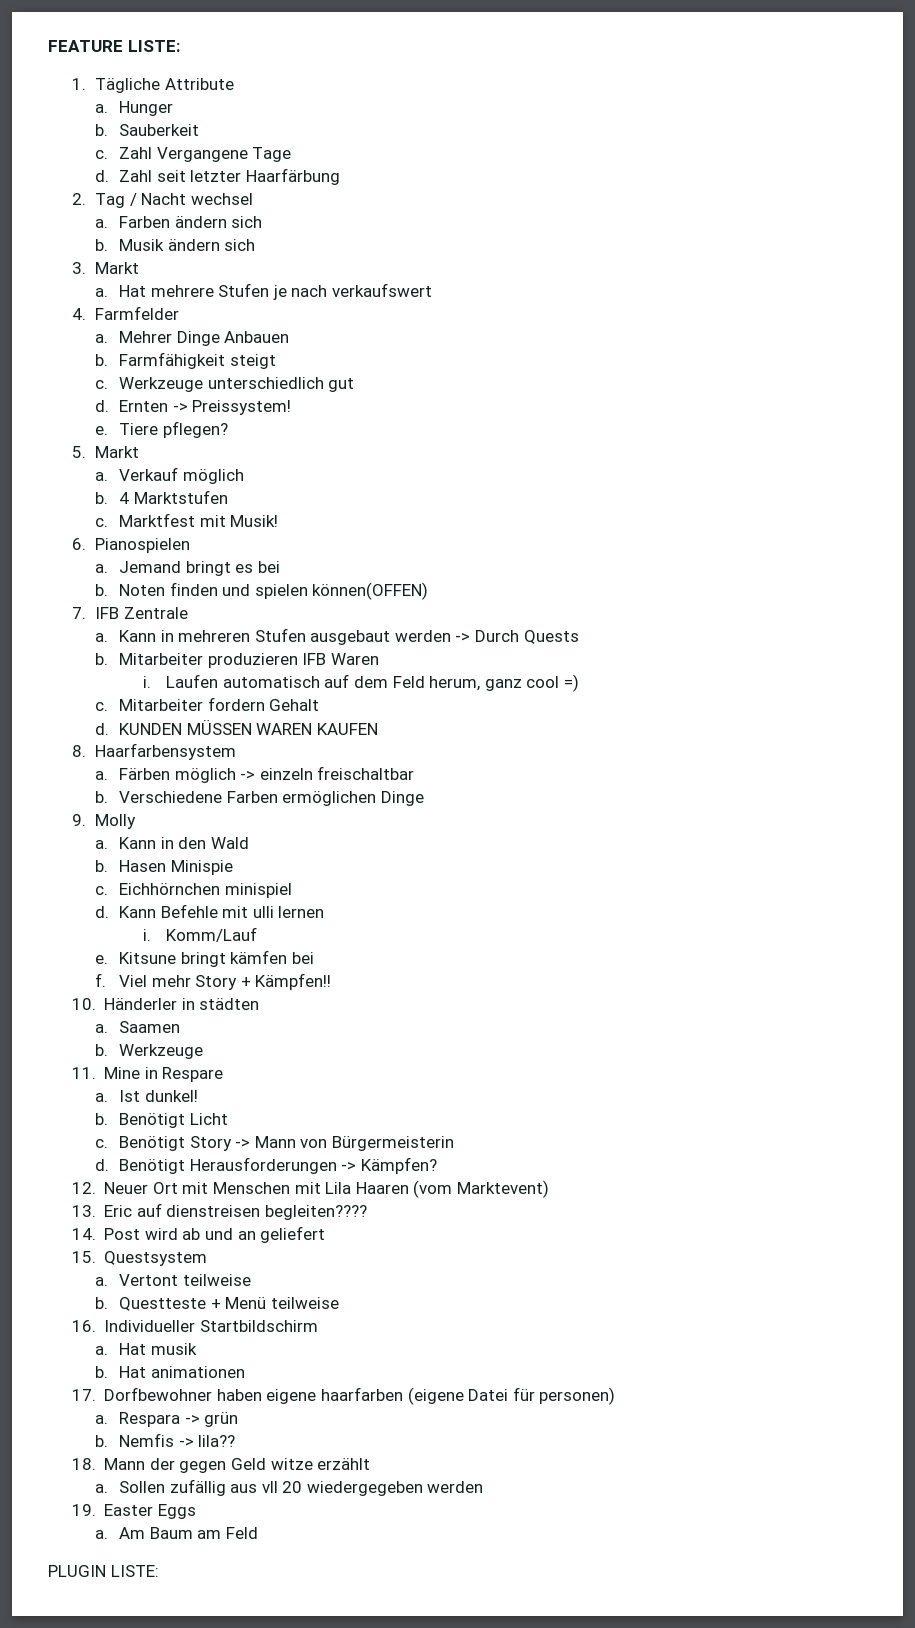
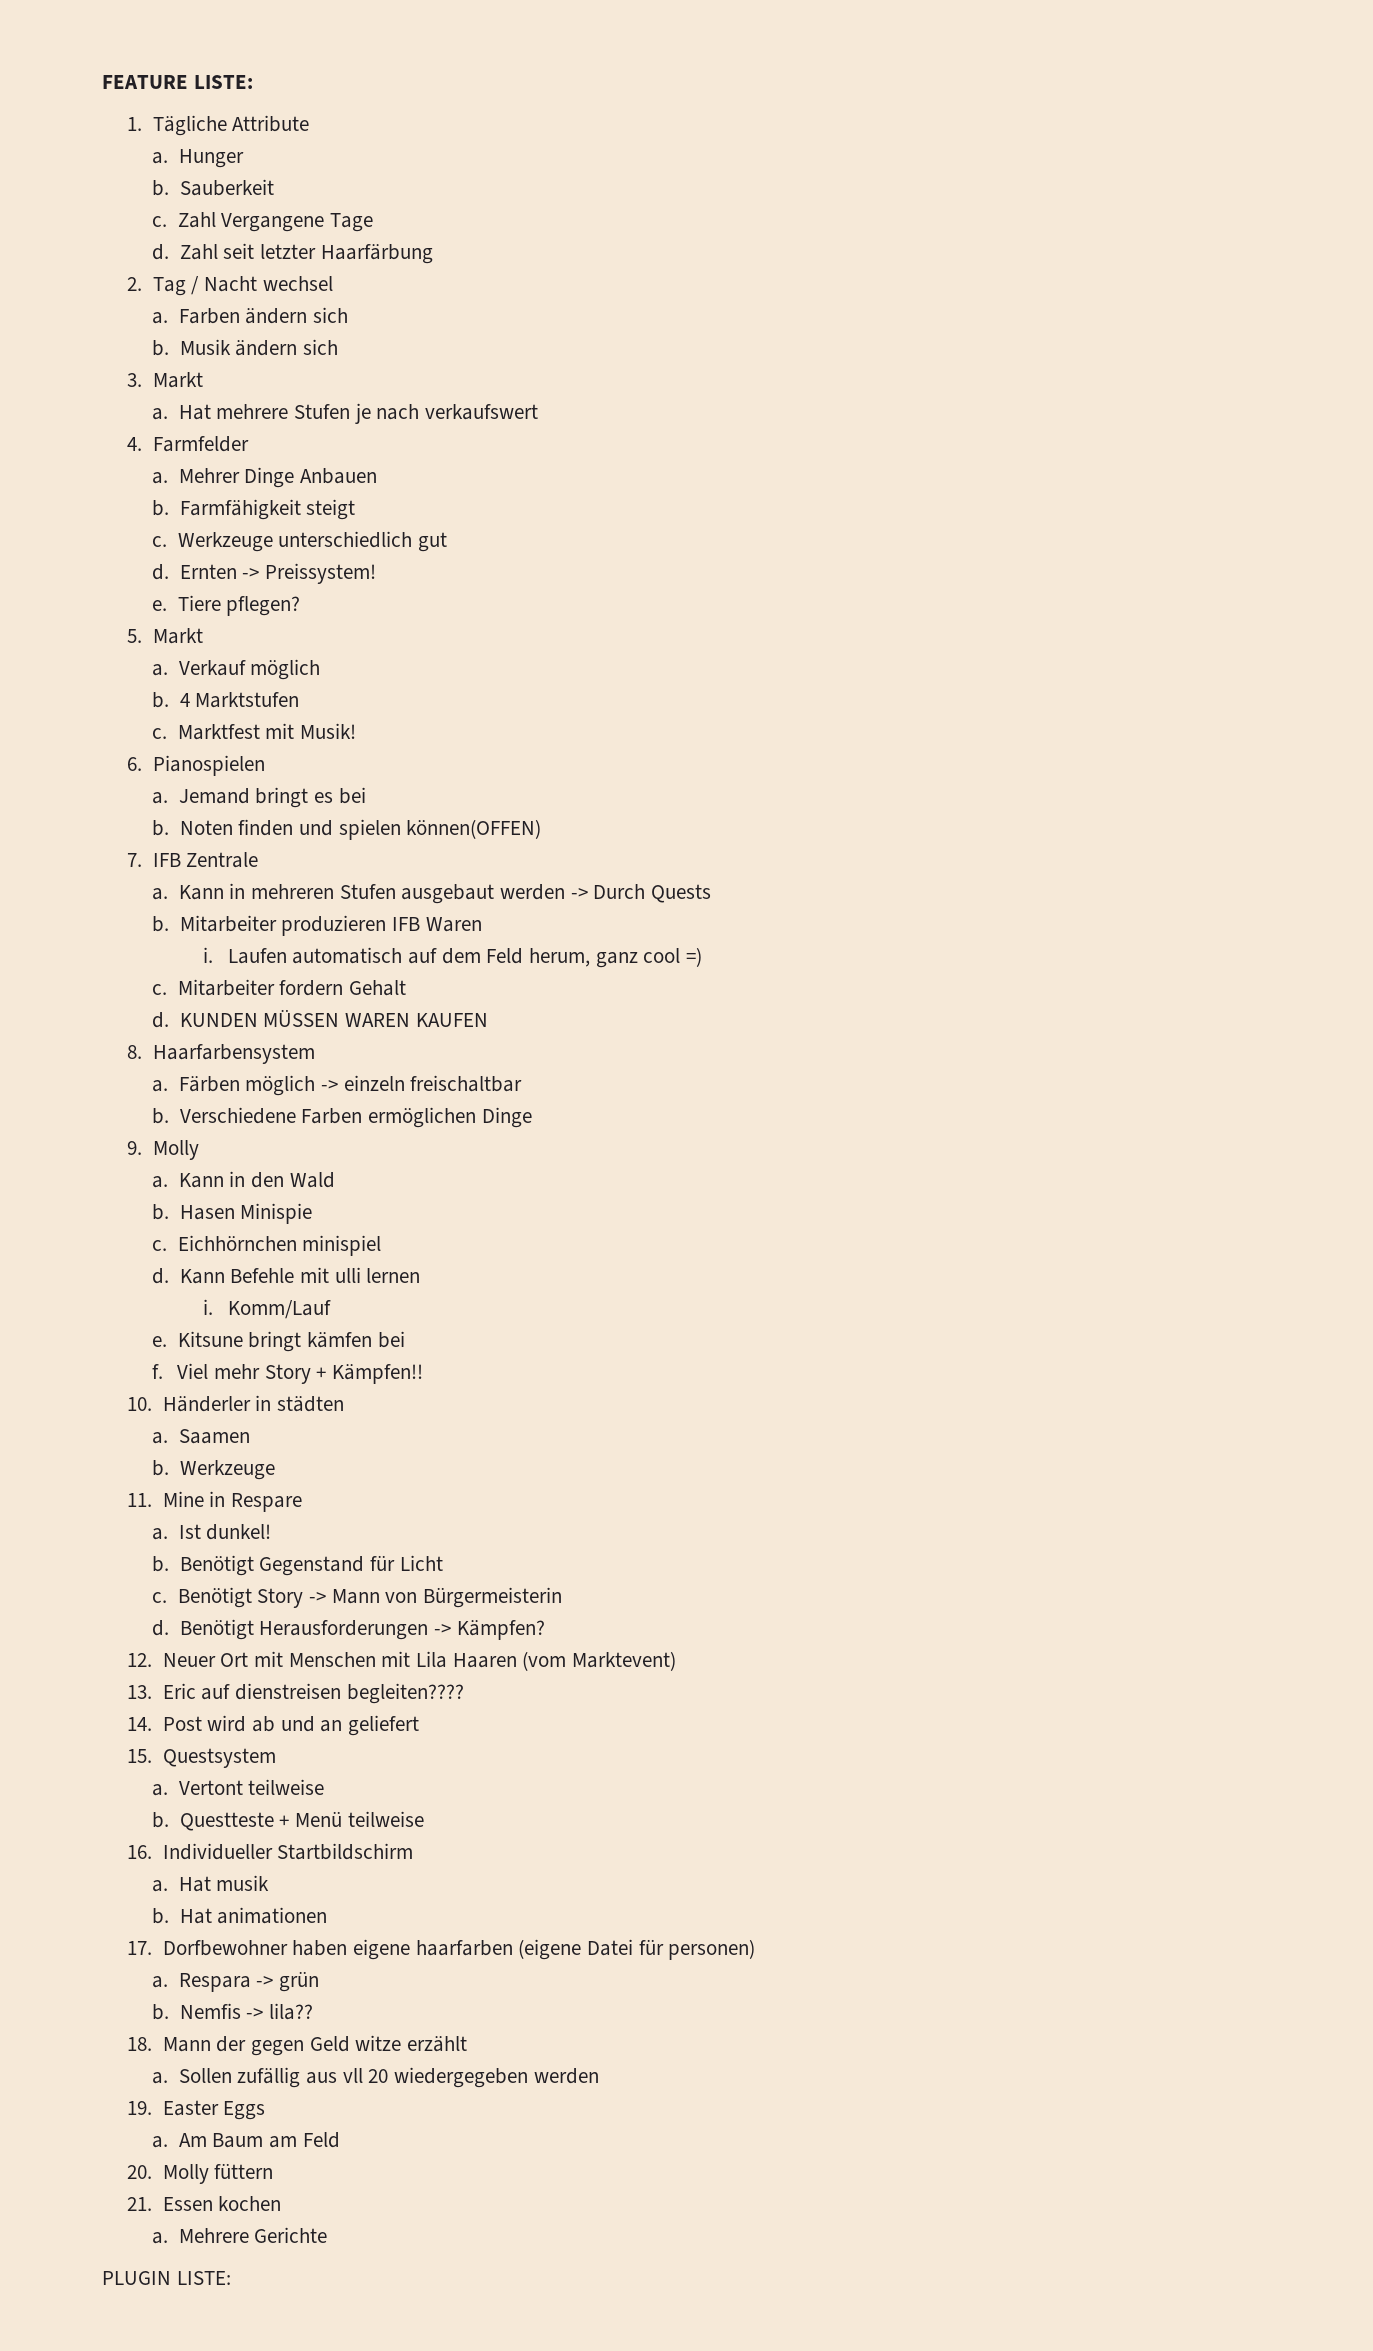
- Benötigt Licht
+ Benötigt Gegenstand für Licht
+ 20. Molly füttern
+ 21. Essen kochen
+ a. Mehrere Gerichte

